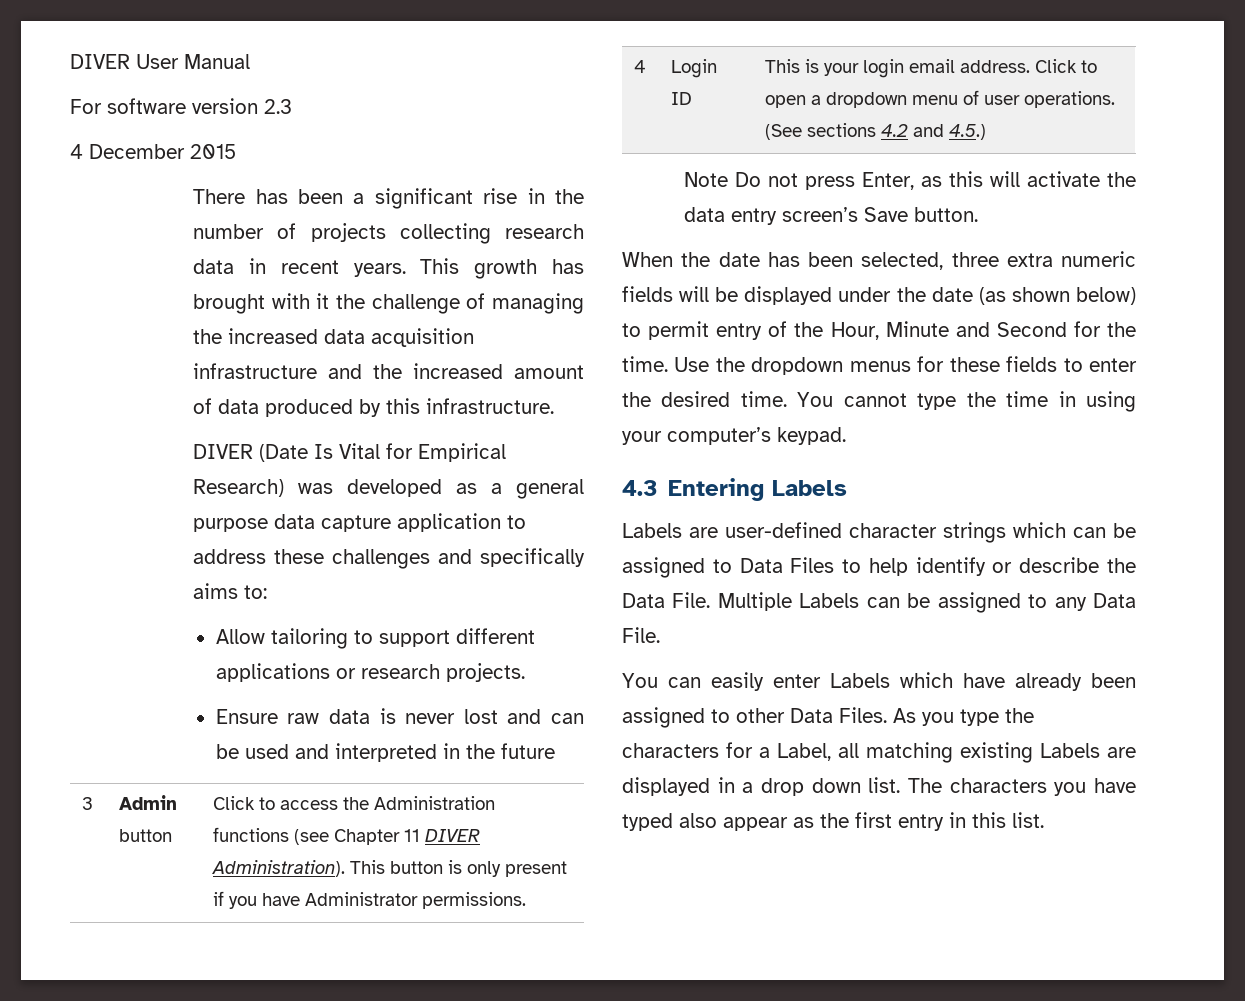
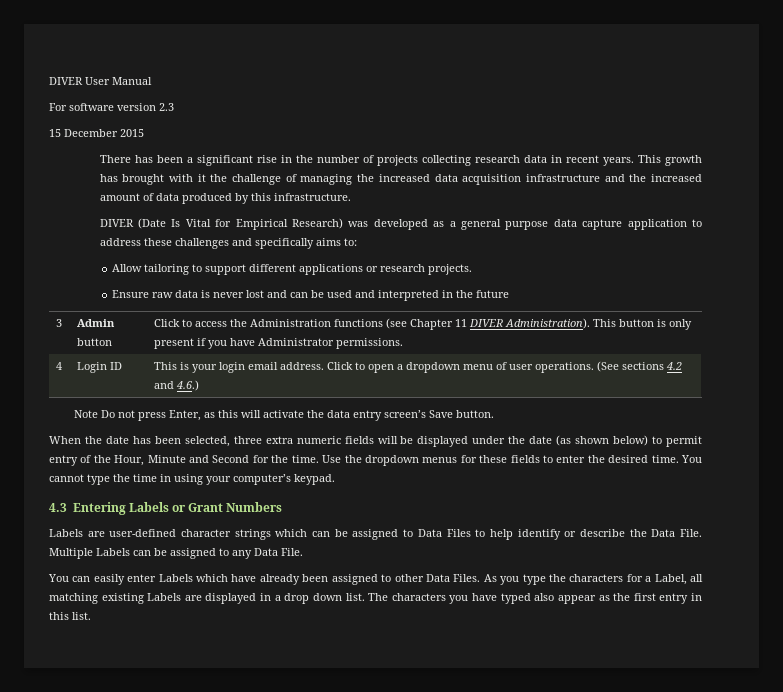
- 4 December 2015
+ 15 December 2015
- 4 | Login ID | This is your login email address. Click to open a dropdown menu of user operations. (See sections 4.2 and 4.5.)
+ 4 | Login ID | This is your login email address. Click to open a dropdown menu of user operations. (See sections 4.2 and 4.6.)
- 4.3 Entering Labels
+ 4.3 Entering Labels or Grant Numbers

